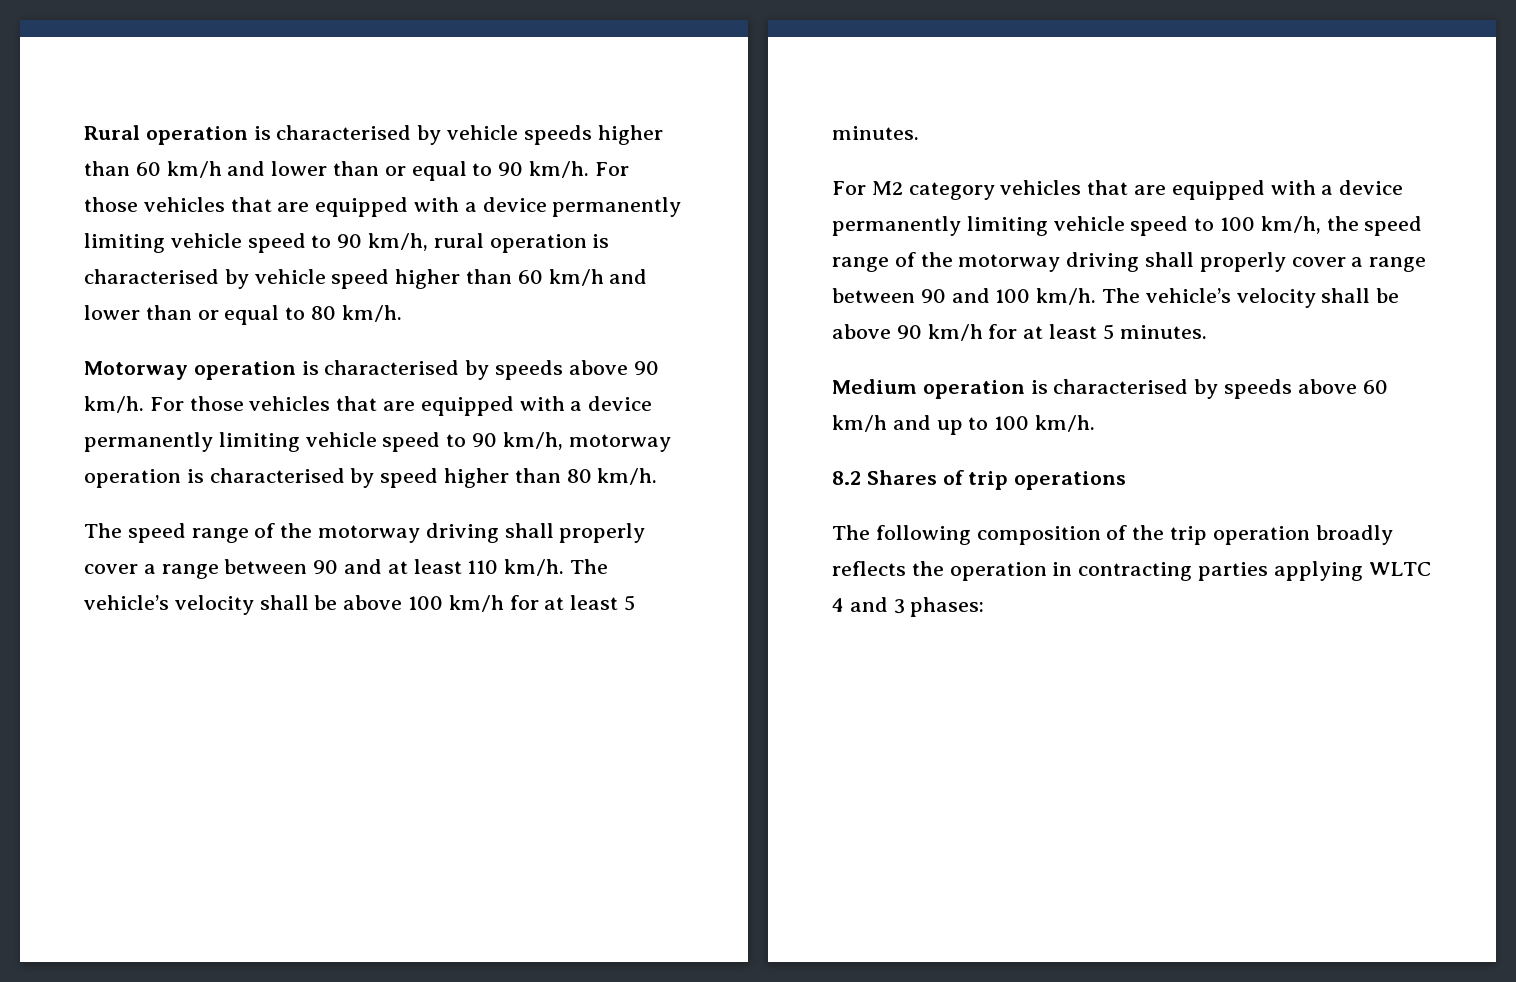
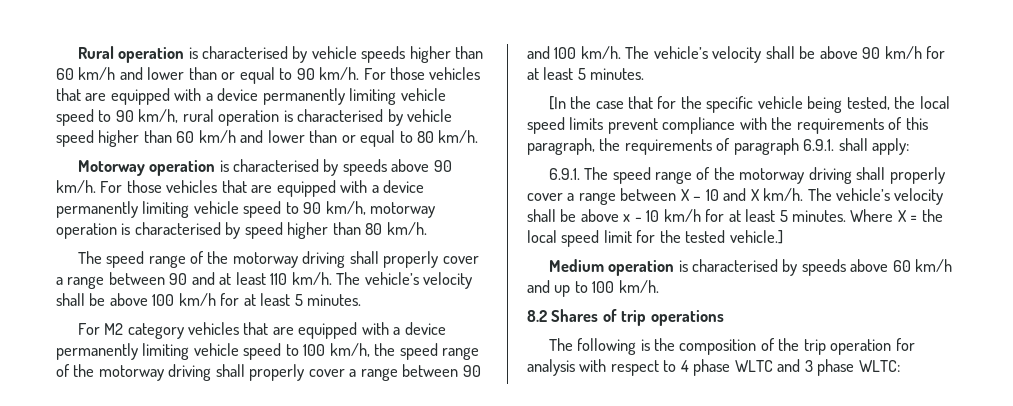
+ [In the case that for the specific vehicle being tested, the local speed limits prevent compliance with the requirements of this paragraph, the requirements of paragraph 6.9.1. shall apply:
+ 6.9.1. The speed range of the motorway driving shall properly cover a range between X – 10 and X km/h. The vehicle’s velocity shall be above x - 10 km/h for at least 5 minutes. Where X = the local speed limit for the tested vehicle.]
- The following composition of the trip operation broadly reflects the operation in contracting parties applying WLTC 4 and 3 phases:
+ The following is the composition of the trip operation for analysis with respect to 4 phase WLTC and 3 phase WLTC:

